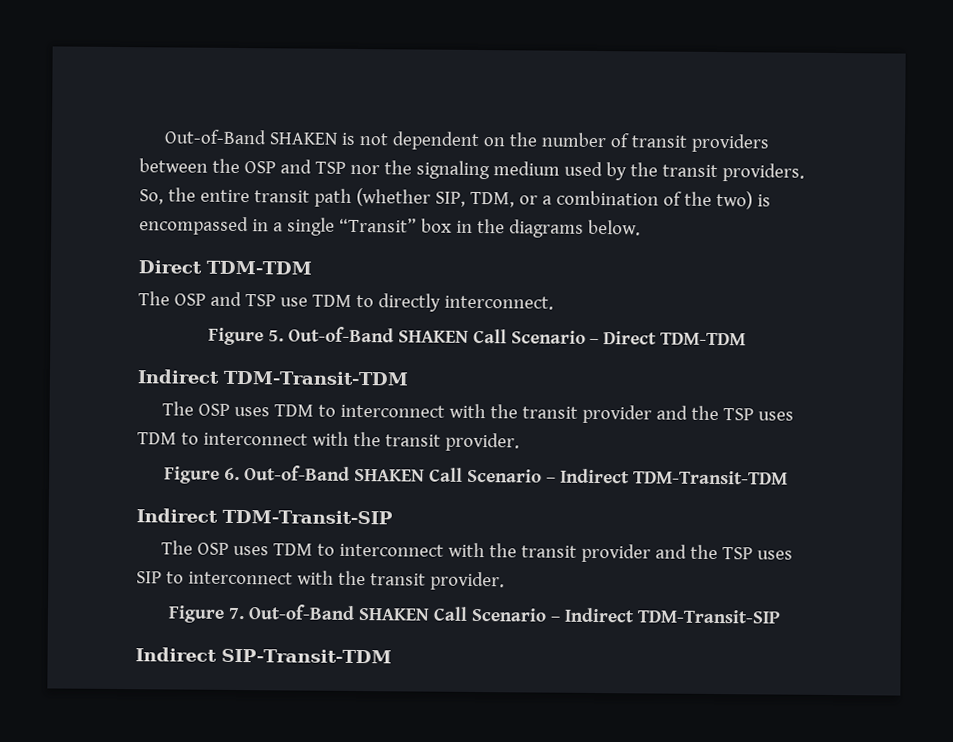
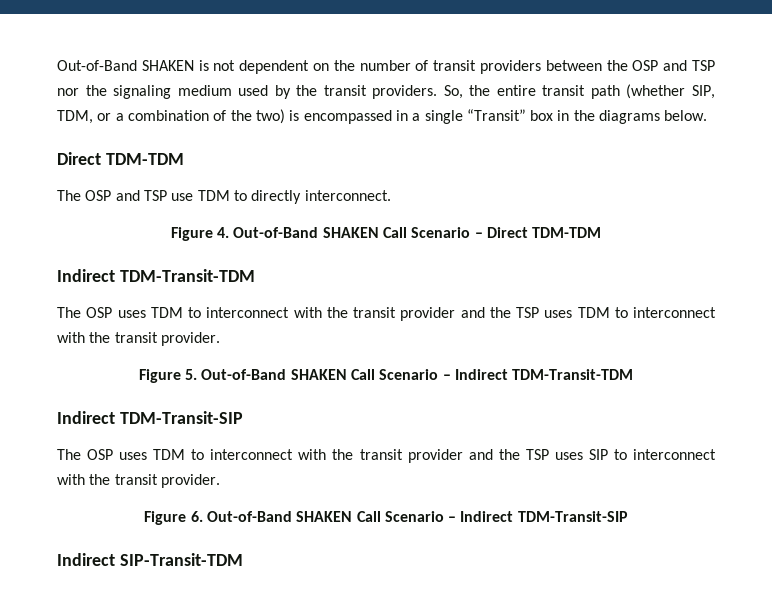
- Figure 5. Out-of-Band SHAKEN Call Scenario – Direct TDM-TDM
+ Figure 4. Out-of-Band SHAKEN Call Scenario – Direct TDM-TDM
- Figure 6. Out-of-Band SHAKEN Call Scenario – Indirect TDM-Transit-TDM
+ Figure 5. Out-of-Band SHAKEN Call Scenario – Indirect TDM-Transit-TDM
- Figure 7. Out-of-Band SHAKEN Call Scenario – Indirect TDM-Transit-SIP
+ Figure 6. Out-of-Band SHAKEN Call Scenario – Indirect TDM-Transit-SIP

